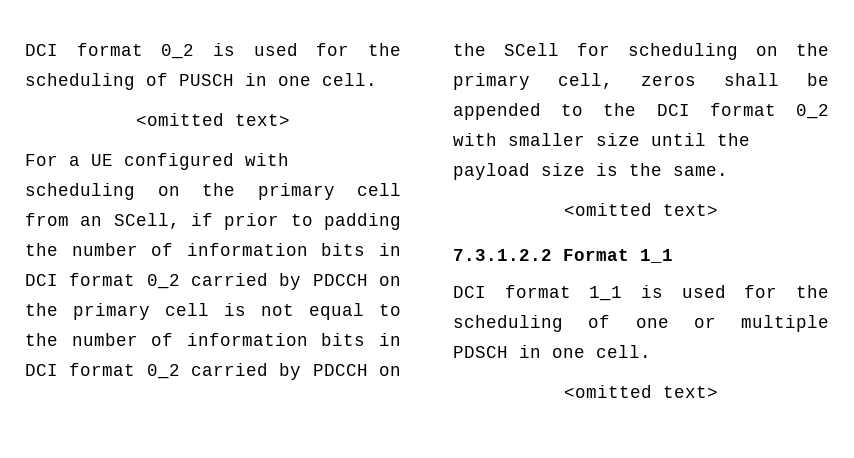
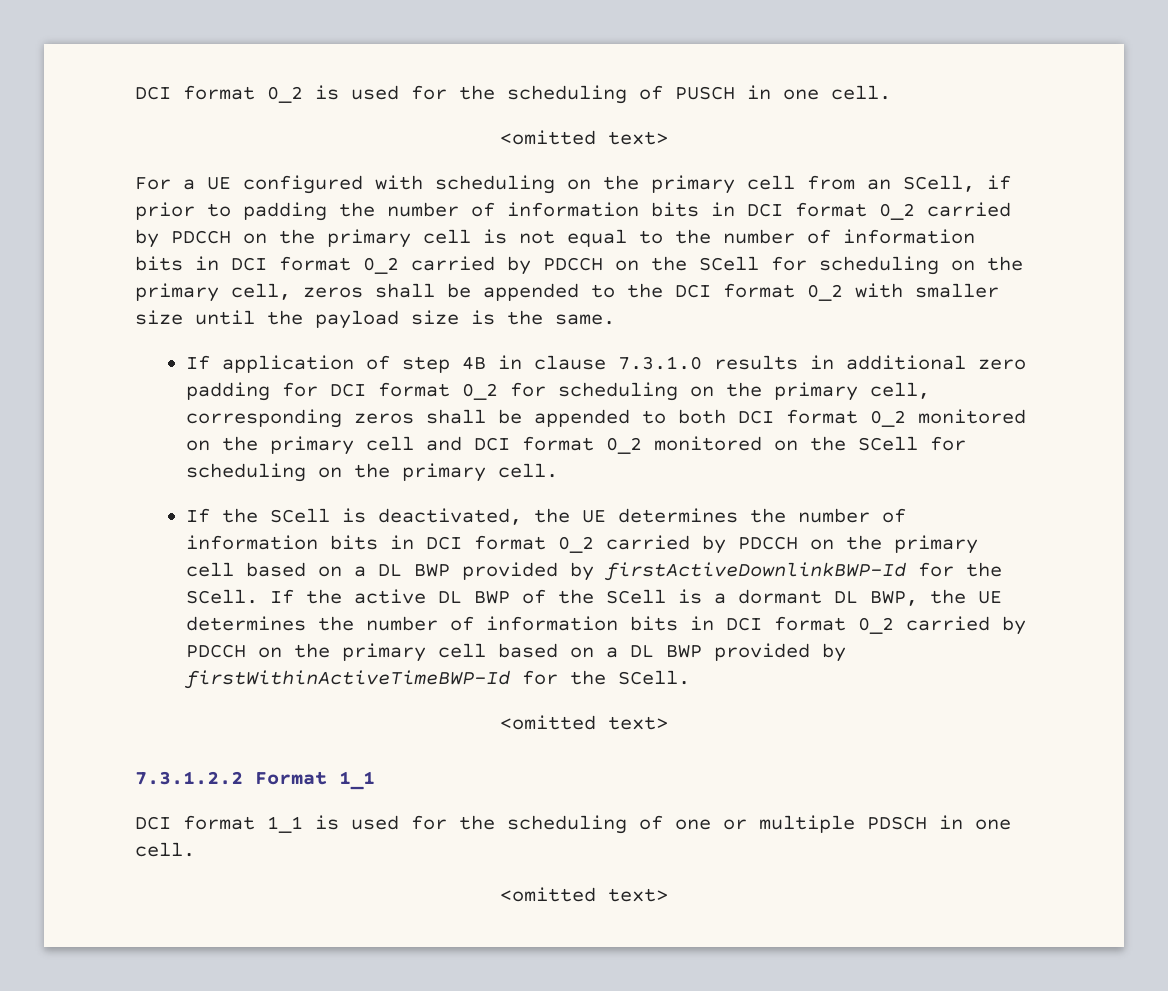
+ If application of step 4B in clause 7.3.1.0 results in additional zero padding for DCI format 0_2 for scheduling on the primary cell, corresponding zeros shall be appended to both DCI format 0_2 monitored on the primary cell and DCI format 0_2 monitored on the SCell for scheduling on the primary cell.
+ If the SCell is deactivated, the UE determines the number of information bits in DCI format 0_2 carried by PDCCH on the primary cell based on a DL BWP provided by firstActiveDownlinkBWP-Id for the SCell. If the active DL BWP of the SCell is a dormant DL BWP, the UE determines the number of information bits in DCI format 0_2 carried by PDCCH on the primary cell based on a DL BWP provided by firstWithinActiveTimeBWP-Id for the SCell.

